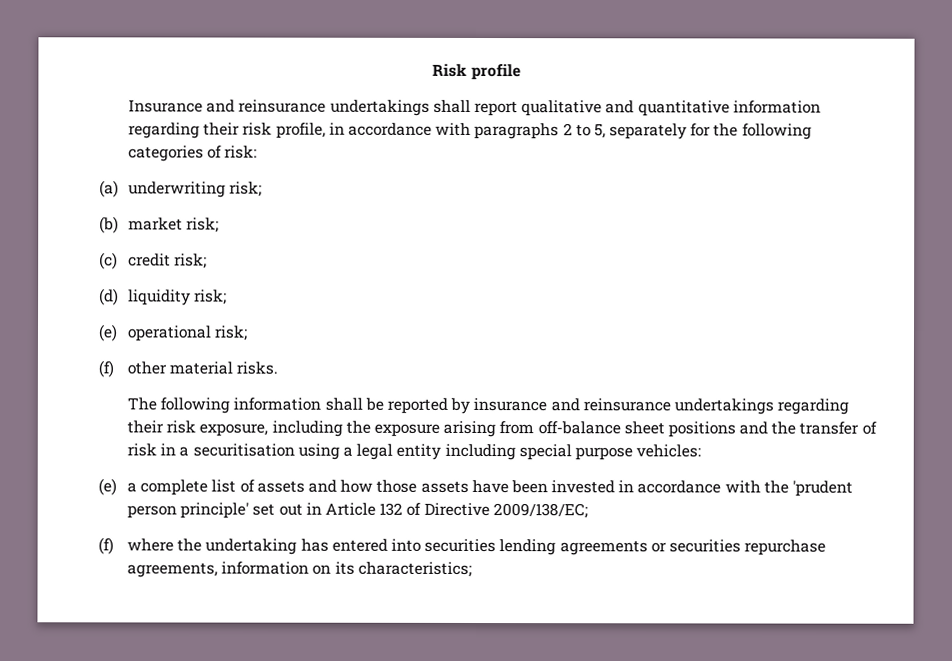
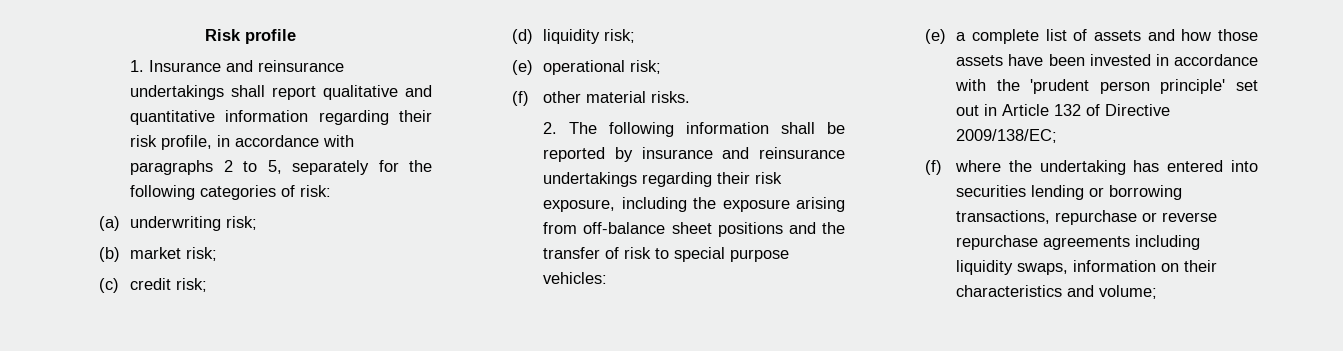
- Insurance and reinsurance undertakings shall report qualitative and quantitative information regarding their risk profile, in accordance with paragraphs 2 to 5, separately for the following categories of risk:
+ 1. Insurance and reinsurance undertakings shall report qualitative and quantitative information regarding their risk profile, in accordance with paragraphs 2 to 5, separately for the following categories of risk:
- The following information shall be reported by insurance and reinsurance undertakings regarding their risk exposure, including the exposure arising from off-balance sheet positions and the transfer of risk in a securitisation using a legal entity including special purpose vehicles:
+ 2. The following information shall be reported by insurance and reinsurance undertakings regarding their risk exposure, including the exposure arising from off-balance sheet positions and the transfer of risk to special purpose vehicles:
- (f) where the undertaking has entered into securities lending agreements or securities repurchase agreements, information on its characteristics;
+ (f) where the undertaking has entered into securities lending or borrowing transactions, repurchase or reverse repurchase agreements including liquidity swaps, information on their characteristics and volume;

